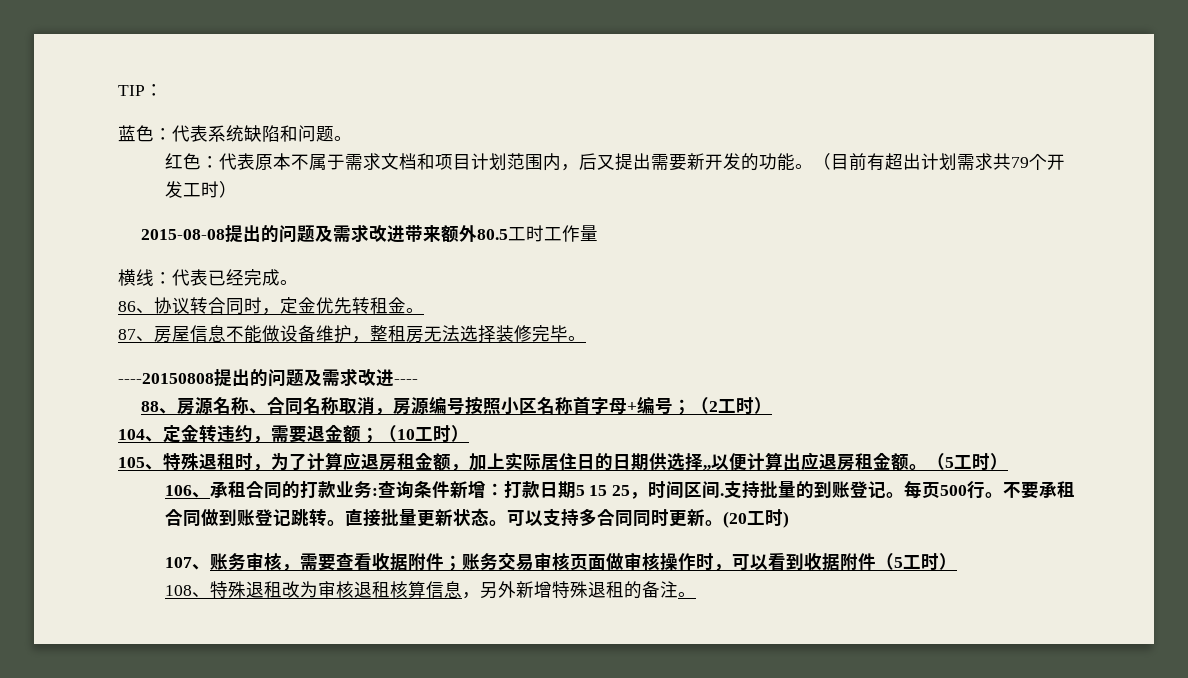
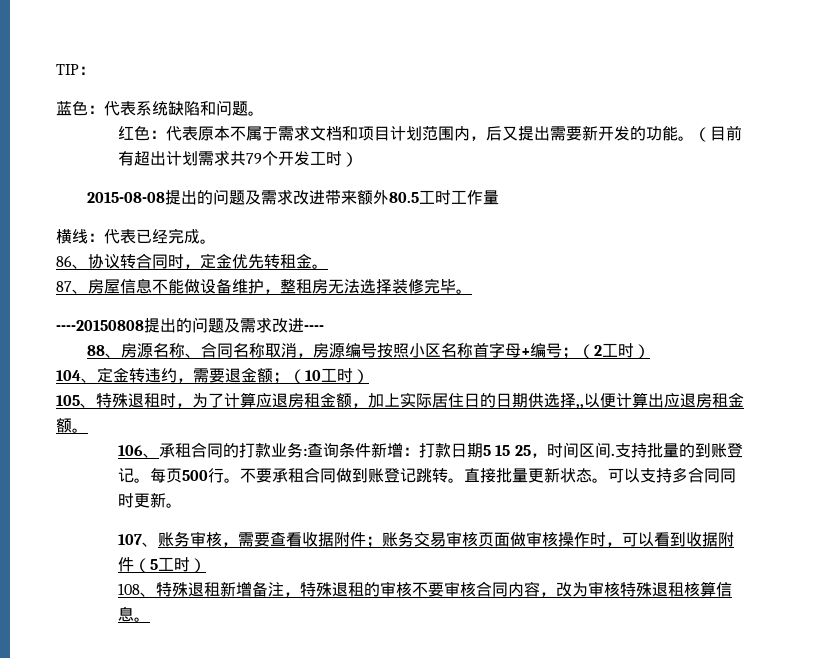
- 105、特殊退租时，为了计算应退房租金额，加上实际居住日的日期供选择,,以便计算出应退房租金额。（5工时）
+ 105、特殊退租时，为了计算应退房租金额，加上实际居住日的日期供选择,,以便计算出应退房租金额。
- (20工时)
- 108、特殊退租改为审核退租核算信息，另外新增特殊退租的备注。
+ 108、特殊退租新增备注，特殊退租的审核不要审核合同内容，改为审核特殊退租核算信息。

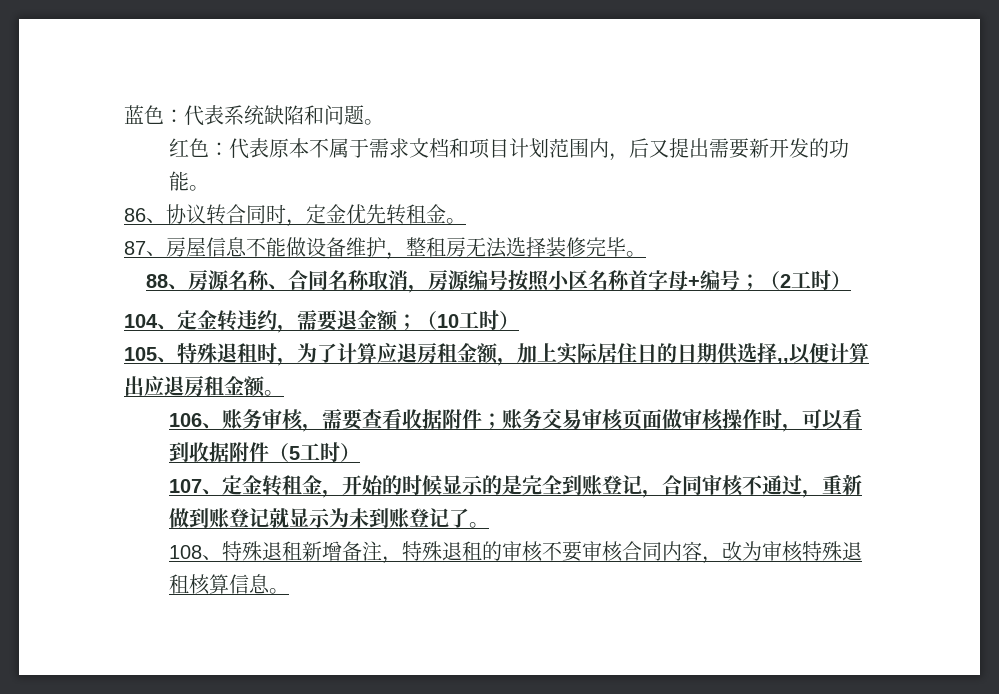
- TIP：
- （目前有超出计划需求共79个开发工时）
- 2015-08-08提出的问题及需求改进带来额外80.5工时工作量
- 横线：代表已经完成。
- ----20150808提出的问题及需求改进----
- 106、承租合同的打款业务:查询条件新增：打款日期5 15 25，时间区间.支持批量的到账登记。每页500行。不要承租合同做到账登记跳转。直接批量更新状态。可以支持多合同同时更新。
- 107、账务审核，需要查看收据附件；账务交易审核页面做审核操作时，可以看到收据附件（5工时）
+ 106、账务审核，需要查看收据附件；账务交易审核页面做审核操作时，可以看到收据附件（5工时）
+ 107、定金转租金，开始的时候显示的是完全到账登记，合同审核不通过，重新做到账登记就显示为未到账登记了。

